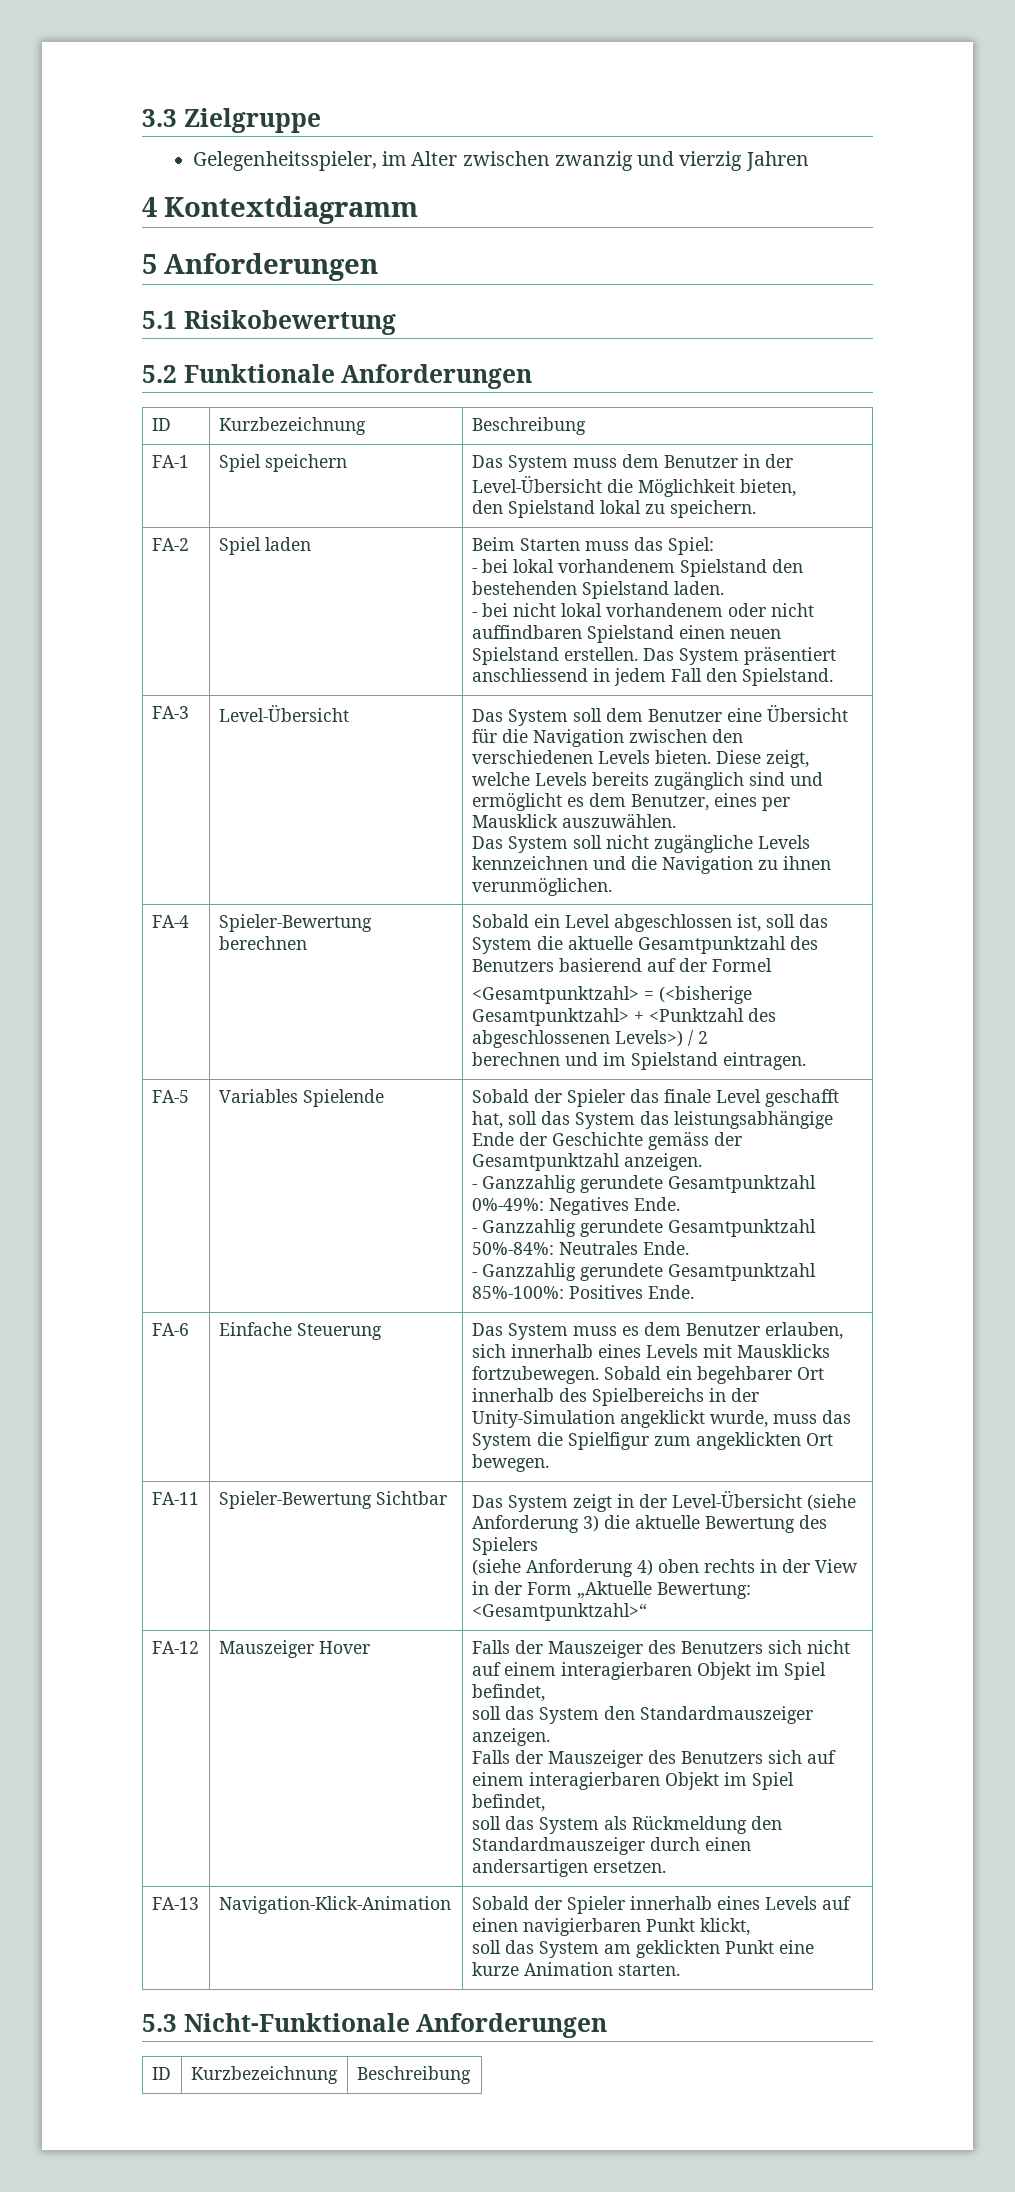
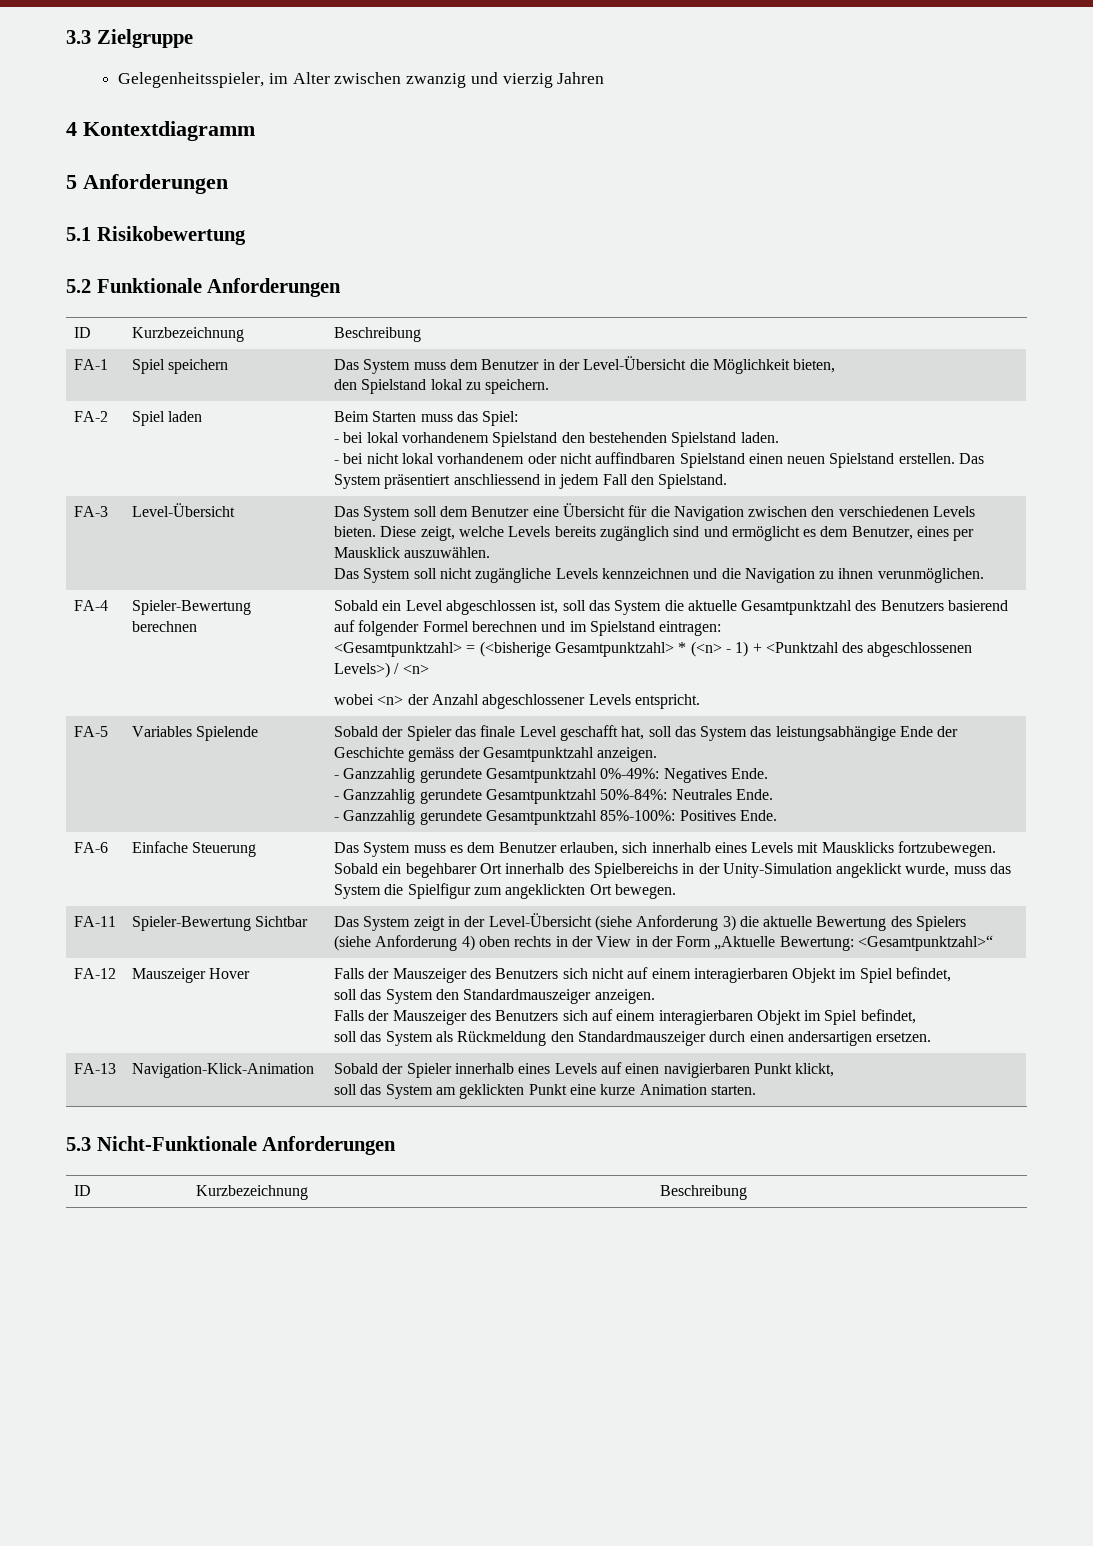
- Sobald ein Level abgeschlossen ist, soll das System die aktuelle Gesamtpunktzahl des Benutzers basierend auf der Formel
+ Sobald ein Level abgeschlossen ist, soll das System die aktuelle Gesamtpunktzahl des Benutzers basierend auf folgender Formel berechnen und im Spielstand eintragen:
- <Gesamtpunktzahl> = (<bisherige Gesamtpunktzahl> + <Punktzahl des abgeschlossenen Levels>) / 2
- berechnen und im Spielstand eintragen.
+ <Gesamtpunktzahl> = (<bisherige Gesamtpunktzahl> * (<n> - 1) + <Punktzahl des abgeschlossenen Levels>) / <n>
+ wobei <n> der Anzahl abgeschlossener Levels entspricht.

